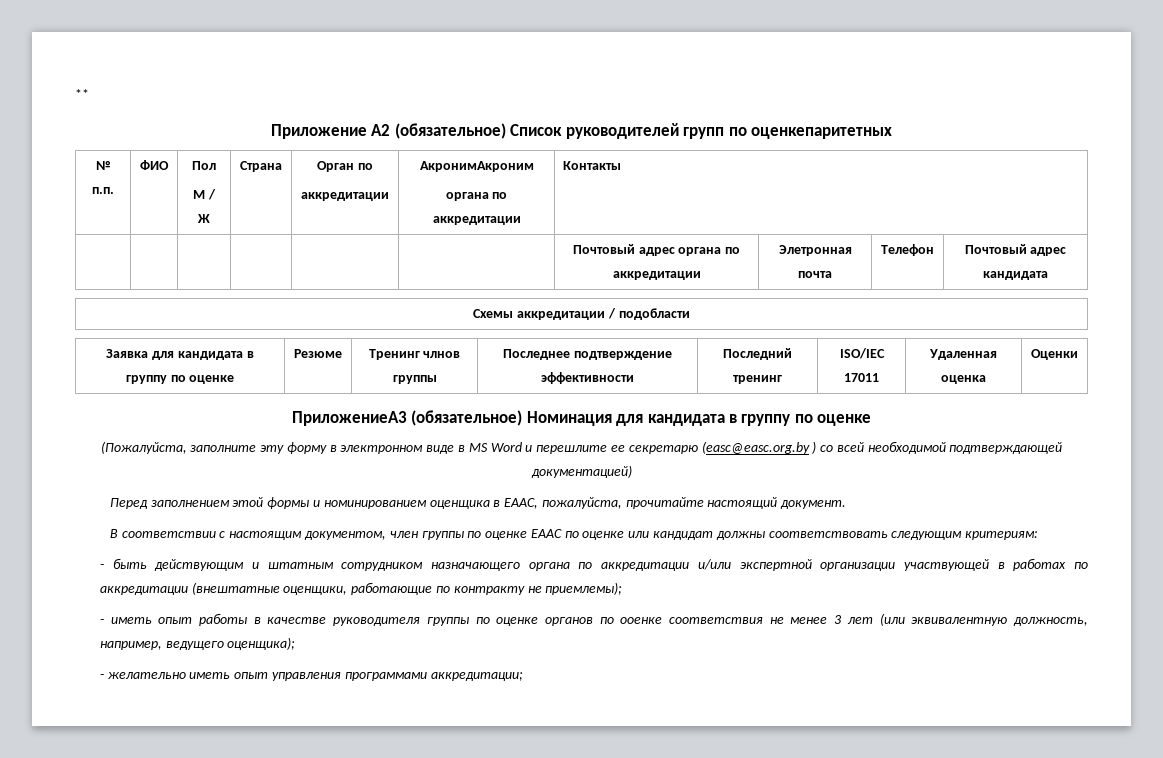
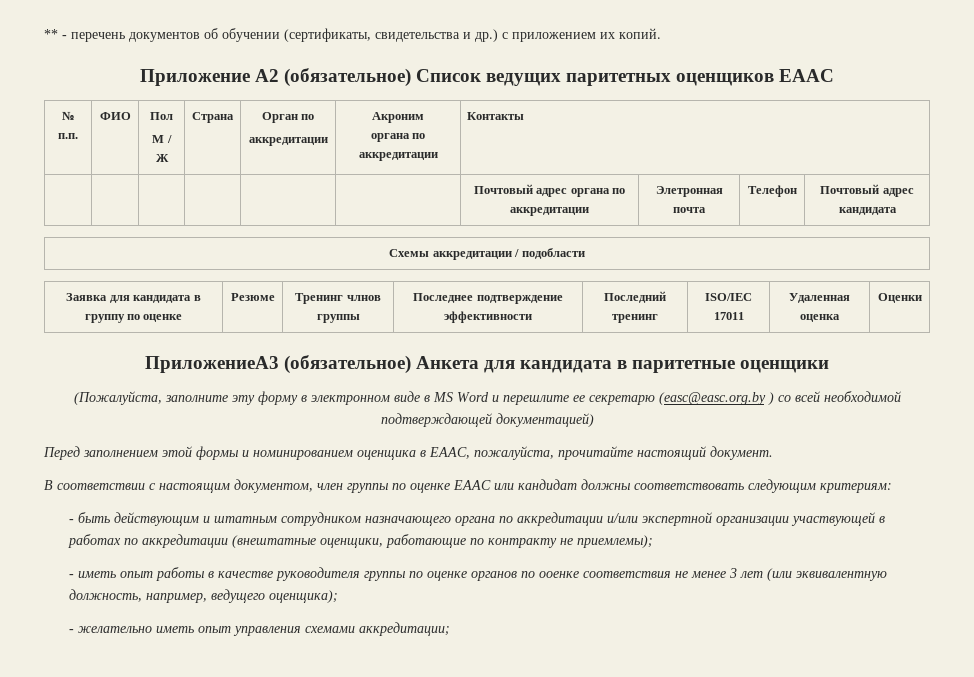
- **
+ ** - перечень документов об обучении (сертификаты, свидетельства и др.) с приложением их копий.
- Приложение А2 (обязательное) Список руководителей групп по оценкепаритетных
+ Приложение А2 (обязательное) Список ведущих паритетных оценщиков ЕААС
  № п.п. | ФИО | Пол
  M / Ж | Страна | Орган по
- аккредитации | АкронимАкроним
+ аккредитации | Акроним
- ПриложениеА3 (обязательное) Номинация для кандидата в группу по оценке
+ ПриложениеА3 (обязательное) Анкета для кандидата в паритетные оценщики
- В соответствии с настоящим документом, член группы по оценке ЕААС по оценке или кандидат должны соответствовать следующим критериям:
+ В соответствии с настоящим документом, член группы по оценке ЕААС или кандидат должны соответствовать следующим критериям:
- - желательно иметь опыт управления программами аккредитации;
+ - желательно иметь опыт управления схемами аккредитации;

